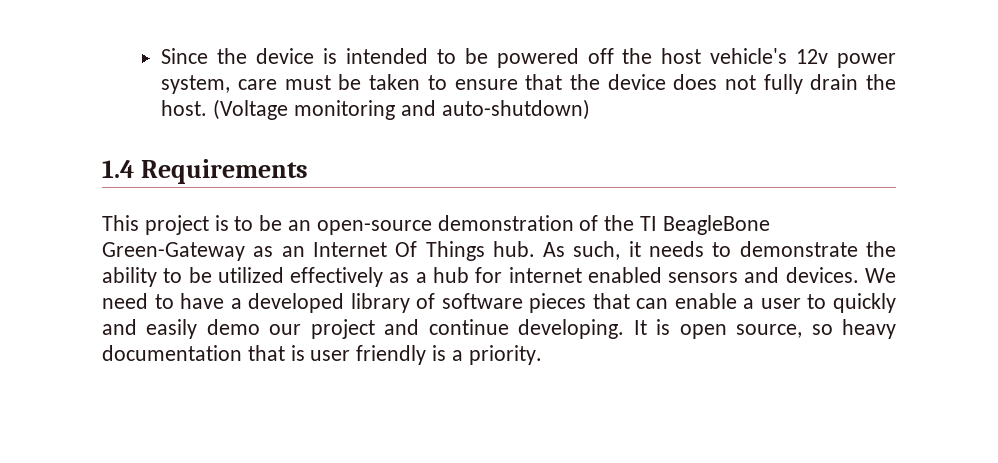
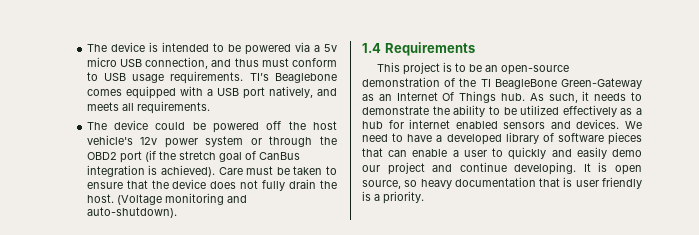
- Since the device is intended to be powered off the host vehicle's 12v power system, care must be taken to ensure that the device does not fully drain the host.
+ The device is intended to be powered via a 5v micro USB connection, and thus must conform to USB usage requirements. TI’s Beaglebone comes equipped with a USB port natively, and meets all requirements.
+ The device could be powered off the host vehicle's 12v power system or through the OBD2 port (if the stretch goal of CanBus integration is achieved). Care must be taken to ensure that the device does not fully drain the host.
- (Voltage monitoring and auto-shutdown)
+ (Voltage monitoring and auto-shutdown).

